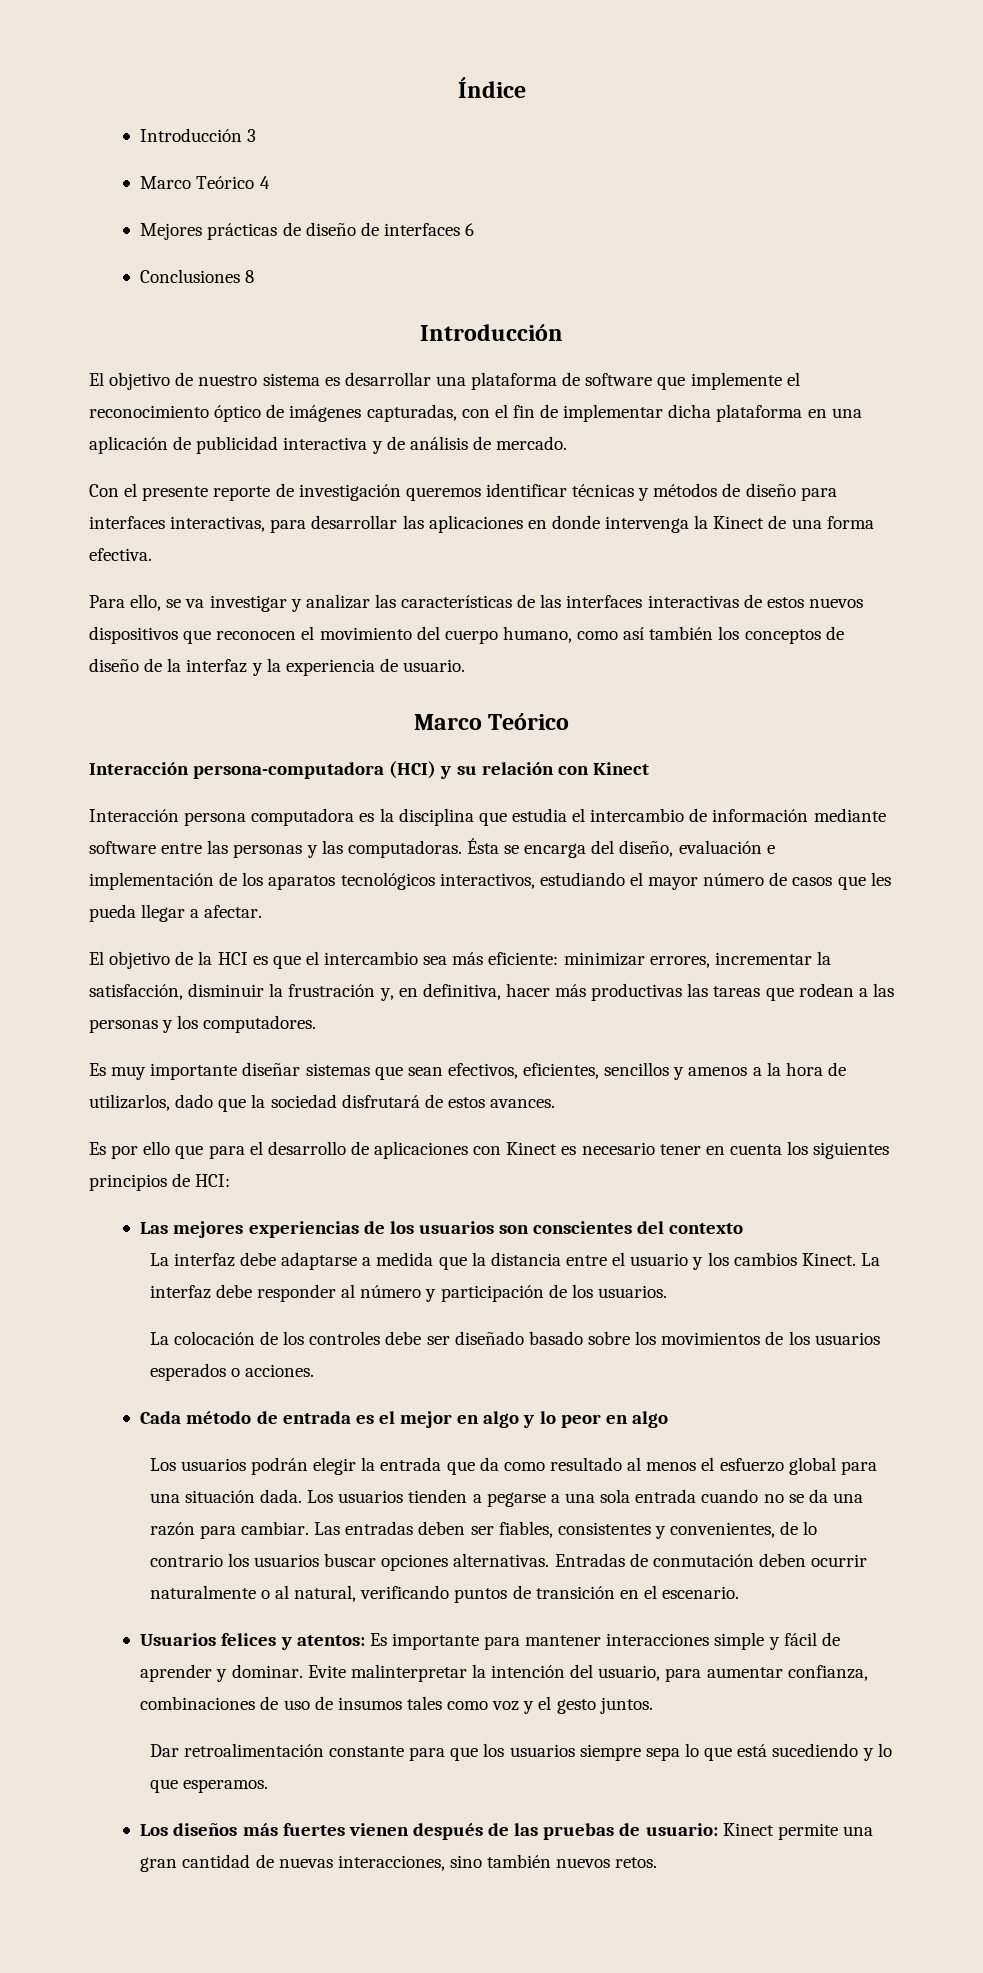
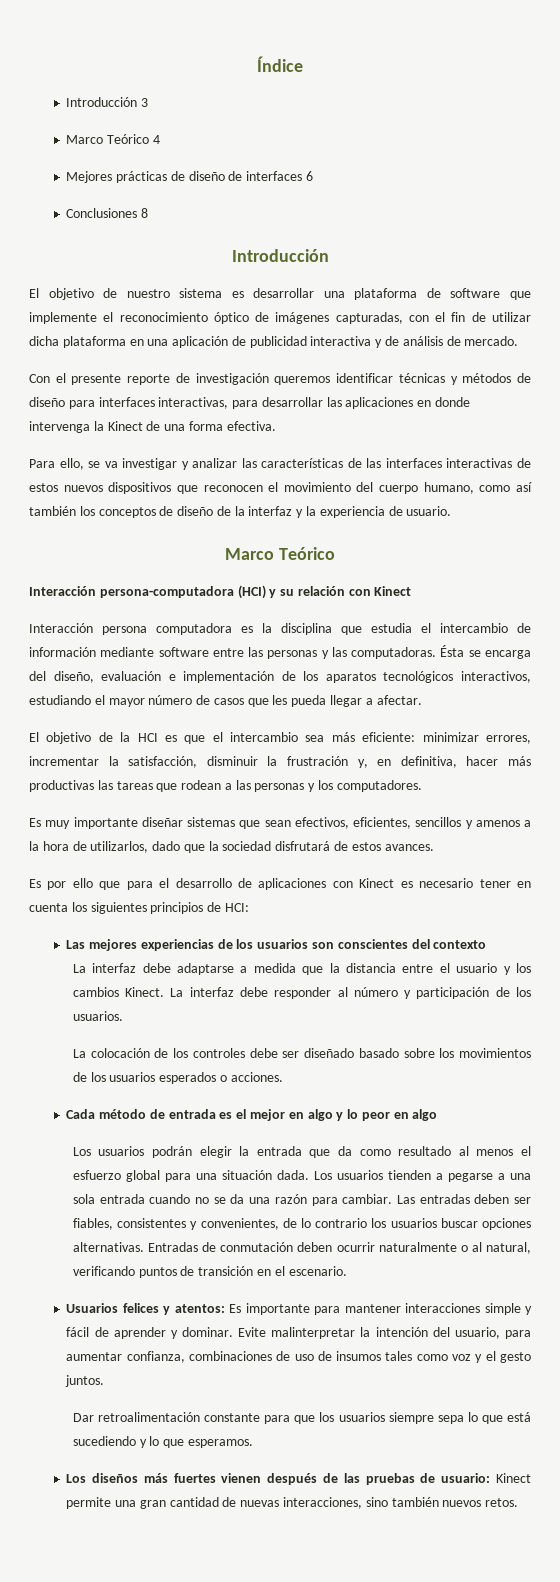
- El objetivo de nuestro sistema es desarrollar una plataforma de software que implemente el reconocimiento óptico de imágenes capturadas, con el fin de implementar dicha plataforma en una aplicación de publicidad interactiva y de análisis de mercado.
+ El objetivo de nuestro sistema es desarrollar una plataforma de software que implemente el reconocimiento óptico de imágenes capturadas, con el fin de utilizar dicha plataforma en una aplicación de publicidad interactiva y de análisis de mercado.

